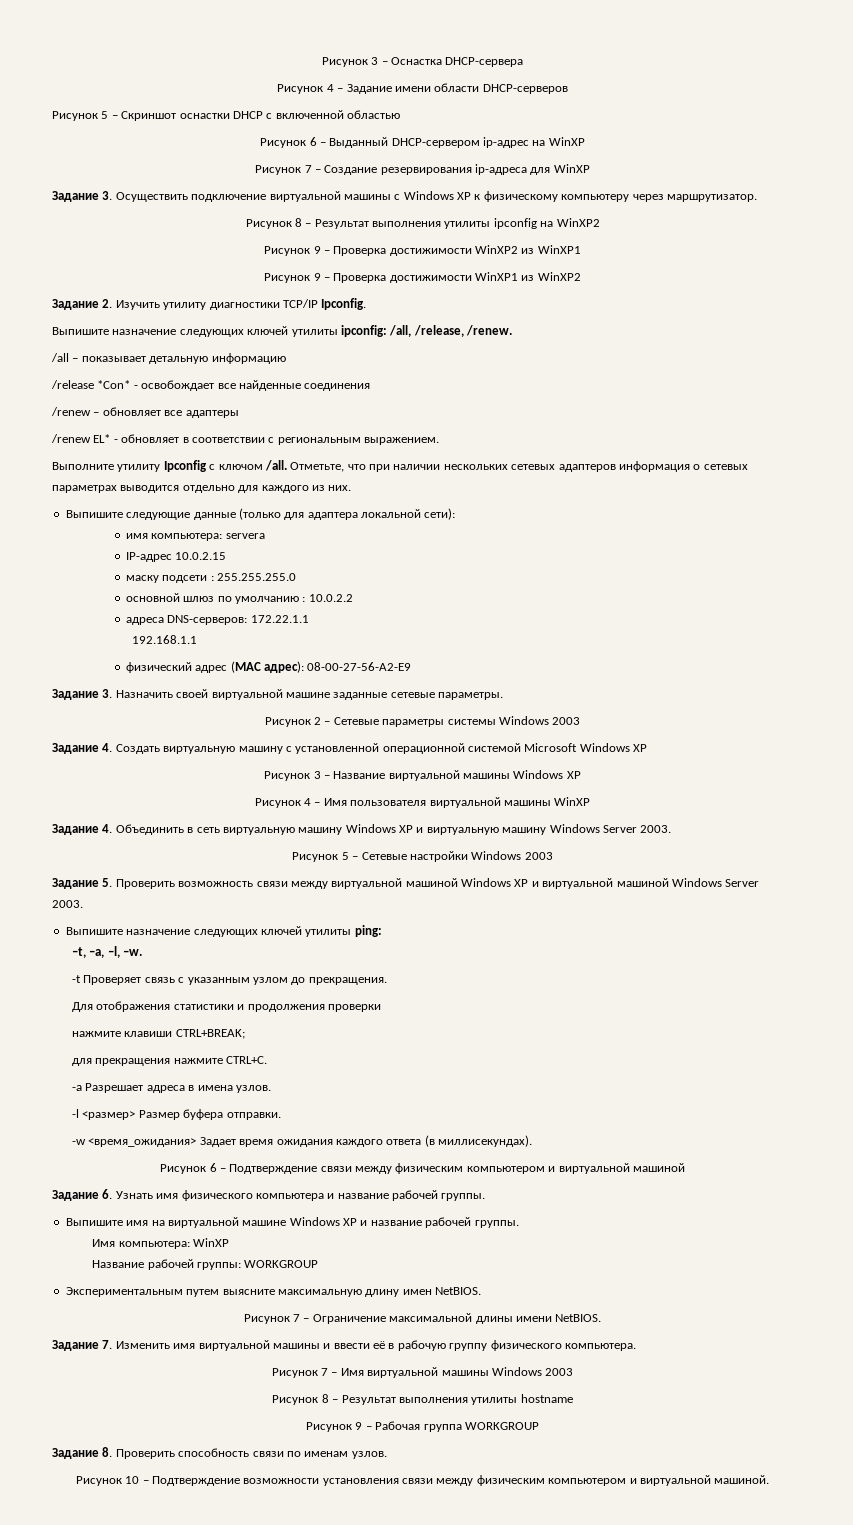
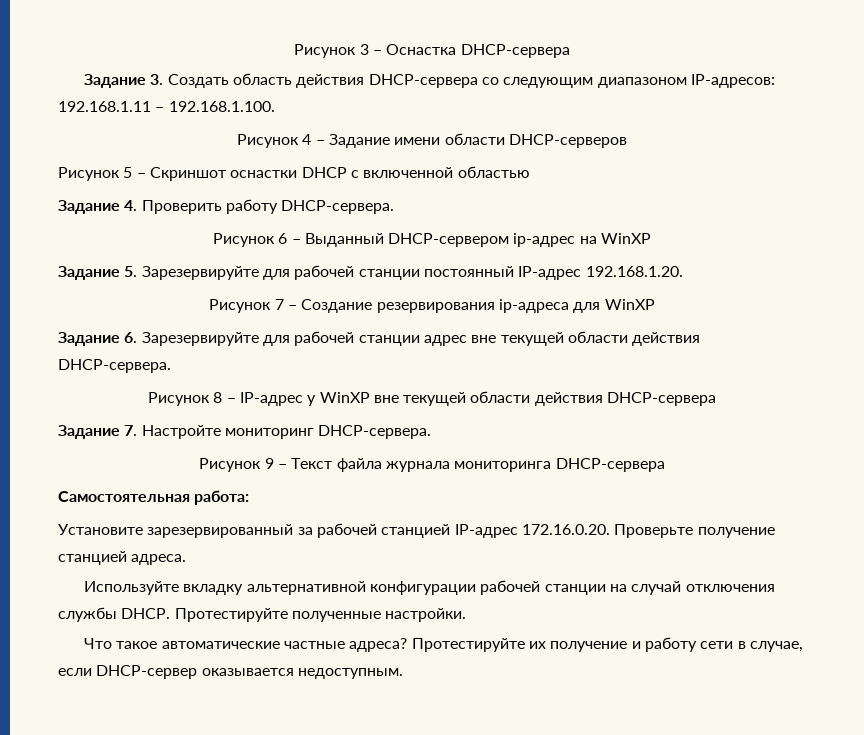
+ Задание 3. Создать область действия DHCP-сервера со следующим диапазоном IP-адресов: 192.168.1.11 – 192.168.1.100.
+ Задание 4. Проверить работу DHCP-сервера.
+ Задание 5. Зарезервируйте для рабочей станции постоянный IP-адрес 192.168.1.20.
- Задание 3. Осуществить подключение виртуальной машины с Windows XP к физическому компьютеру через маршрутизатор.
- Рисунок 8 – Результат выполнения утилиты ipconfig на WinXP2
- Рисунок 9 – Проверка достижимости WinXP2 из WinXP1
- Рисунок 9 – Проверка достижимости WinXP1 из WinXP2
- Задание 2. Изучить утилиту диагностики TCP/IP Ipconfig.
- Выпишите назначение следующих ключей утилиты ipconfig: /all, /release, /renew.
- /all – показывает детальную информацию
- /release *Con* - освобождает все найденные соединения
- /renew – обновляет все адаптеры
- /renew EL* - обновляет в соответствии с региональным выражением.
- Выполните утилиту Ipconfig с ключом /all. Отметьте, что при наличии нескольких сетевых адаптеров информация о сетевых параметрах выводится отдельно для каждого из них.
- Выпишите следующие данные (только для адаптера локальной сети):
- имя компьютера: servera
- IP-адрес 10.0.2.15
- маску подсети : 255.255.255.0
- основной шлюз по умолчанию : 10.0.2.2
- адреса DNS-серверов: 172.22.1.1
- 192.168.1.1
- физический адрес (MAC адрес): 08-00-27-56-A2-E9
- Задание 3. Назначить своей виртуальной машине заданные сетевые параметры.
- Рисунок 2 – Сетевые параметры системы Windows 2003
- Задание 4. Создать виртуальную машину с установленной операционной системой Microsoft Windows ХР
- Рисунок 3 – Название виртуальной машины Windows XP
- Рисунок 4 – Имя пользователя виртуальной машины WinXP
- Задание 4. Объединить в сеть виртуальную машину Windows XP и виртуальную машину Windows Server 2003.
- Рисунок 5 – Сетевые настройки Windows 2003
- Задание 5. Проверить возможность связи между виртуальной машиной Windows XP и виртуальной машиной Windows Server 2003.
- Выпишите назначение следующих ключей утилиты ping:
- –t, –a, –l, –w.
- -t Проверяет связь с указанным узлом до прекращения.
- Для отображения статистики и продолжения проверки
- нажмите клавиши CTRL+BREAK;
- для прекращения нажмите CTRL+C.
- -a Разрешает адреса в имена узлов.
- -l <размер> Размер буфера отправки.
- -w <время_ожидания> Задает время ожидания каждого ответа (в миллисекундах).
- Рисунок 6 – Подтверждение связи между физическим компьютером и виртуальной машиной
- Задание 6. Узнать имя физического компьютера и название рабочей группы.
- Выпишите имя на виртуальной машине Windows XP и название рабочей группы.
- Имя компьютера: WinXP
- Название рабочей группы: WORKGROUP
- Экспериментальным путем выясните максимальную длину имен NetBIOS.
- Рисунок 7 – Ограничение максимальной длины имени NetBIOS.
- Задание 7. Изменить имя виртуальной машины и ввести её в рабочую группу физического компьютера.
- Рисунок 7 – Имя виртуальной машины Windows 2003
- Рисунок 8 – Результат выполнения утилиты hostname
- Рисунок 9 – Рабочая группа WORKGROUP
- Задание 8. Проверить способность связи по именам узлов.
- Рисунок 10 – Подтверждение возможности установления связи между физическим компьютером и виртуальной машиной.
+ Задание 6. Зарезервируйте для рабочей станции адрес вне текущей области действия DHCP-сервера.
+ Рисунок 8 – IP-адрес у WinXP вне текущей области действия DHCP-сервера
+ Задание 7. Настройте мониторинг DHCP-сервера.
+ Рисунок 9 – Текст файла журнала мониторинга DHCP-сервера
+ Самостоятельная работа:
+ Установите зарезервированный за рабочей станцией IP-адрес 172.16.0.20. Проверьте получение станцией адреса.
+ Используйте вкладку альтернативной конфигурации рабочей станции на случай отключения службы DHCP. Протестируйте полученные настройки.
+ Что такое автоматические частные адреса? Протестируйте их получение и работу сети в случае, если DHCP-сервер оказывается недоступным.

